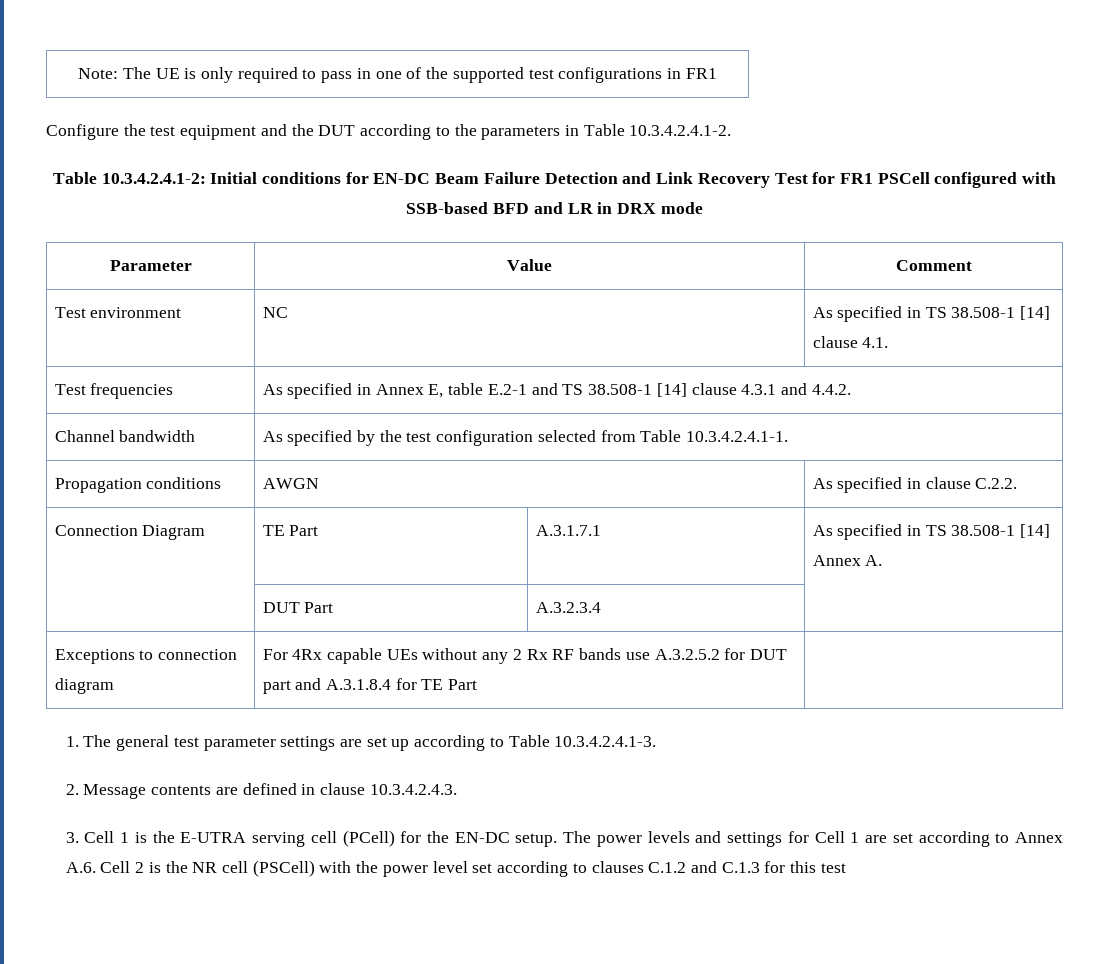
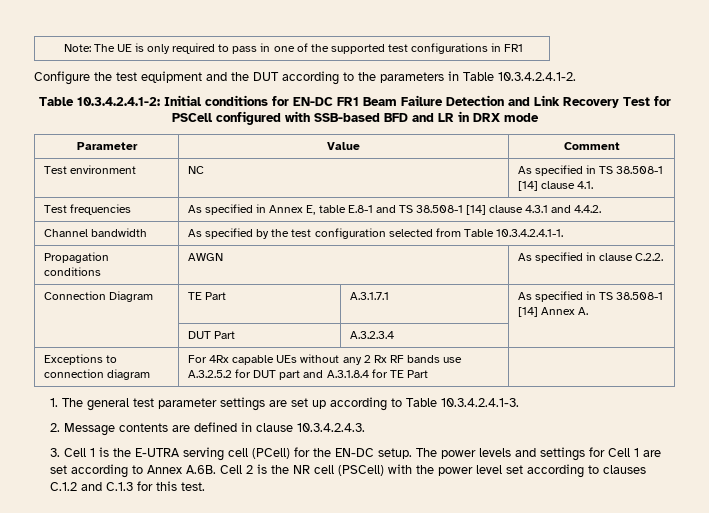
- Table 10.3.4.2.4.1-2: Initial conditions for EN-DC Beam Failure Detection and Link Recovery Test for FR1 PSCell configured with SSB-based BFD and LR in DRX mode
+ Table 10.3.4.2.4.1-2: Initial conditions for EN-DC FR1 Beam Failure Detection and Link Recovery Test for PSCell configured with SSB-based BFD and LR in DRX mode
- Test frequencies | As specified in Annex E, table E.2-1 and TS 38.508-1 [14] clause 4.3.1 and 4.4.2.
+ Test frequencies | As specified in Annex E, table E.8-1 and TS 38.508-1 [14] clause 4.3.1 and 4.4.2.
- The power levels and settings for Cell 1 are set according to Annex A.6. Cell 2 is the NR cell (PSCell) with the power level set according to clauses C.1.2 and C.1.3 for this test
+ The power levels and settings for Cell 1 are set according to Annex A.6B. Cell 2 is the NR cell (PSCell) with the power level set according to clauses C.1.2 and C.1.3 for this test.

